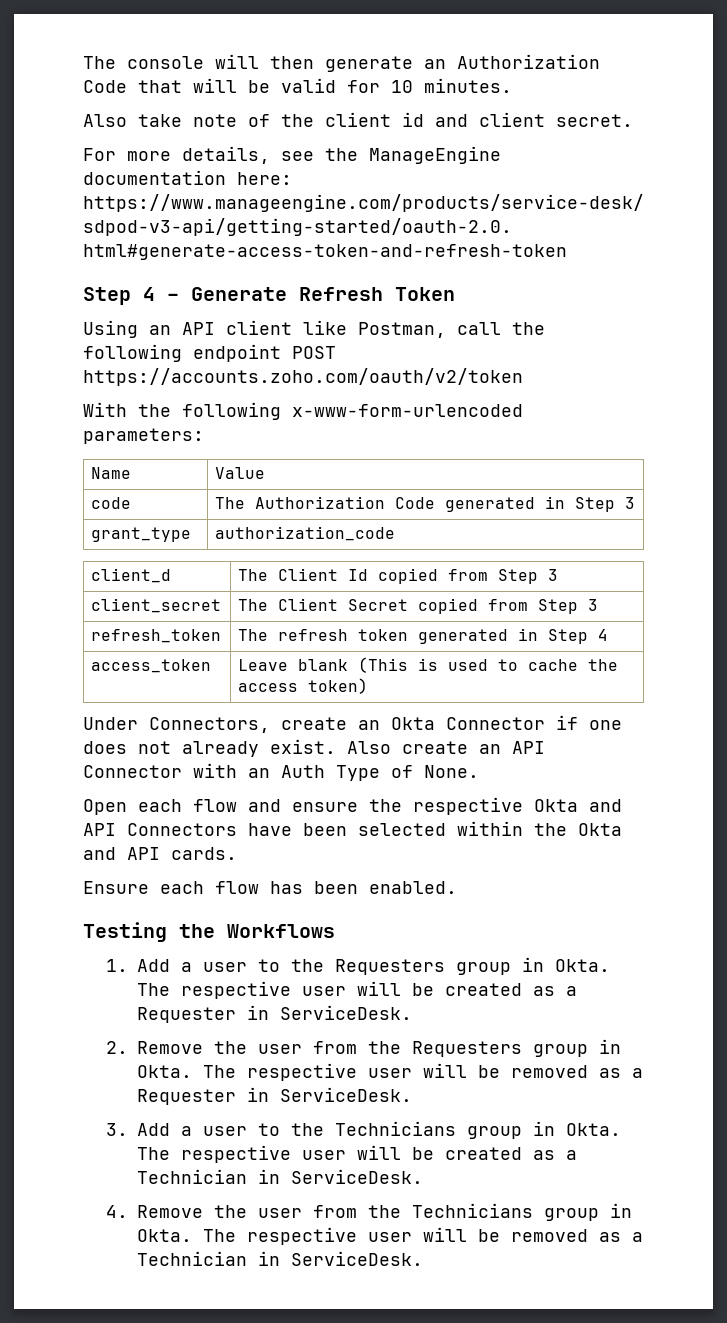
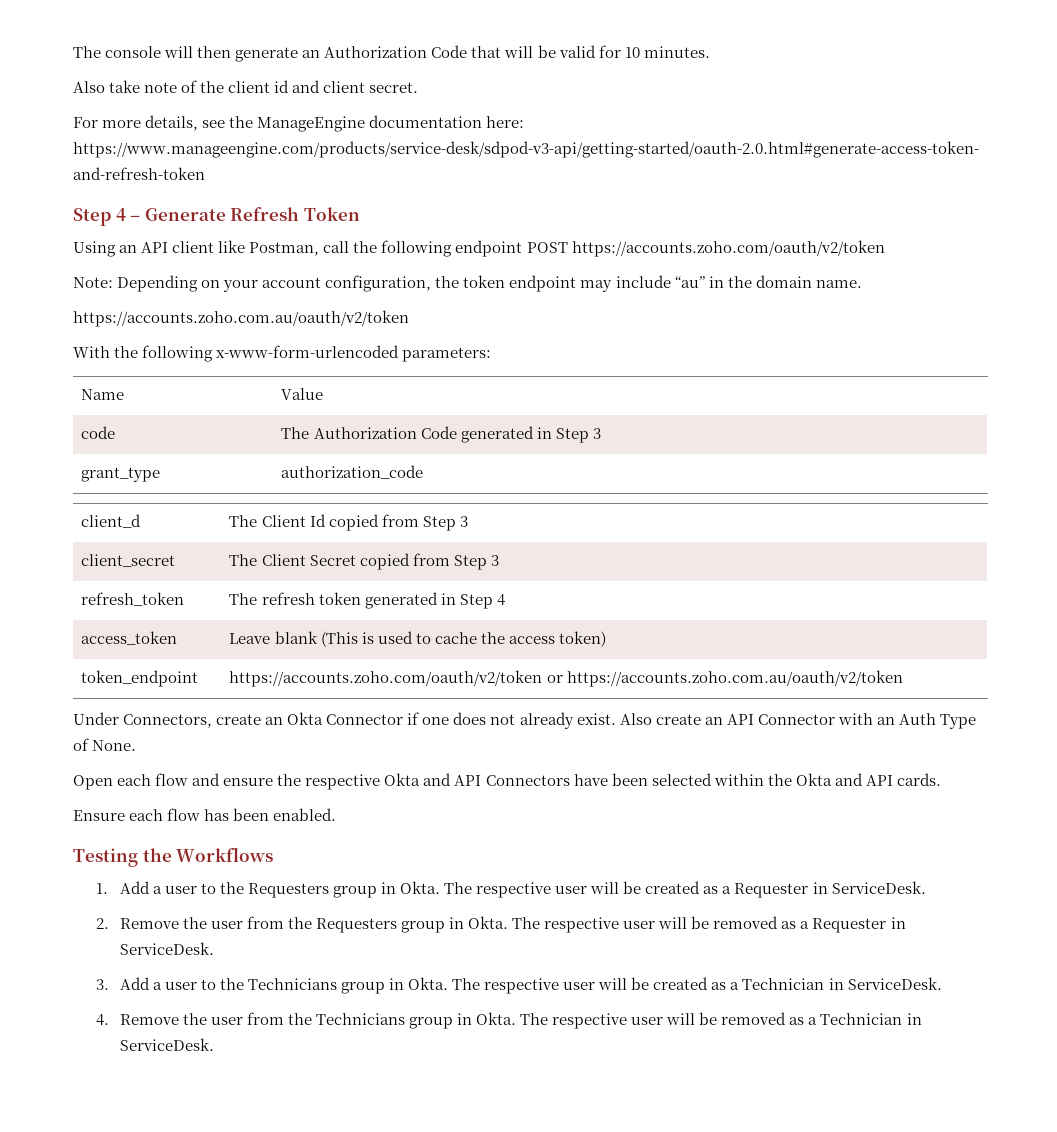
+ Note: Depending on your account configuration, the token endpoint may include “au” in the domain name.
+ https://accounts.zoho.com.au/oauth/v2/token
+ token_endpoint | https://accounts.zoho.com/oauth/v2/token or https://accounts.zoho.com.au/oauth/v2/token

